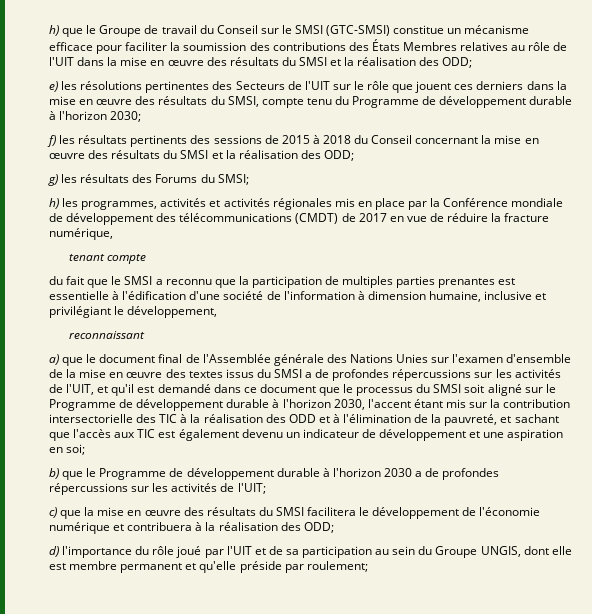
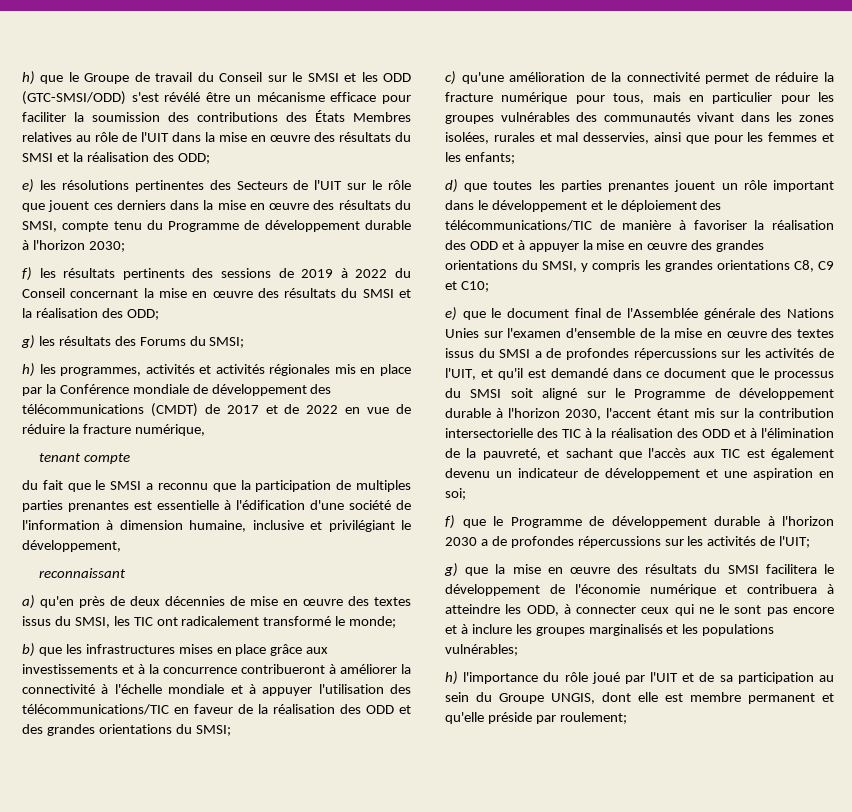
- h) que le Groupe de travail du Conseil sur le SMSI (GTC-SMSI) constitue un mécanisme efficace pour faciliter la soumission des contributions des États Membres relatives au rôle de l'UIT dans la mise en œuvre des résultats du SMSI et la réalisation des ODD;
+ h) que le Groupe de travail du Conseil sur le SMSI et les ODD (GTC-SMSI/ODD) s'est révélé être un mécanisme efficace pour faciliter la soumission des contributions des États Membres relatives au rôle de l'UIT dans la mise en œuvre des résultats du SMSI et la réalisation des ODD;
- f) les résultats pertinents des sessions de 2015 à 2018 du Conseil concernant la mise en œuvre des résultats du SMSI et la réalisation des ODD;
+ f) les résultats pertinents des sessions de 2019 à 2022 du Conseil concernant la mise en œuvre des résultats du SMSI et la réalisation des ODD;
- h) les programmes, activités et activités régionales mis en place par la Conférence mondiale de développement des télécommunications (CMDT) de 2017 en vue de réduire la fracture numérique,
+ h) les programmes, activités et activités régionales mis en place par la Conférence mondiale de développement des télécommunications (CMDT) de 2017 et de 2022 en vue de réduire la fracture numérique,
- a) que le document final de l'Assemblée générale des Nations Unies sur l'examen d'ensemble de la mise en œuvre des textes issus du SMSI a de profondes répercussions sur les activités de l'UIT, et qu'il est demandé dans ce document que le processus du SMSI soit aligné sur le Programme de développement durable à l'horizon 2030, l'accent étant mis sur la contribution intersectorielle des TIC à la réalisation des ODD et à l'élimination de la pauvreté, et sachant que l'accès aux TIC est également devenu un indicateur de développement et une aspiration en soi;
+ a) qu'en près de deux décennies de mise en œuvre des textes issus du SMSI, les TIC ont radicalement transformé le monde;
+ b) que les infrastructures mises en place grâce aux investissements et à la concurrence contribueront à améliorer la connectivité à l'échelle mondiale et à appuyer l'utilisation des télécommunications/TIC en faveur de la réalisation des ODD et des grandes orientations du SMSI;
+ c) qu'une amélioration de la connectivité permet de réduire la fracture numérique pour tous, mais en particulier pour les groupes vulnérables des communautés vivant dans les zones isolées, rurales et mal desservies, ainsi que pour les femmes et les enfants;
+ d) que toutes les parties prenantes jouent un rôle important dans le développement et le déploiement des télécommunications/TIC de manière à favoriser la réalisation des ODD et à appuyer la mise en œuvre des grandes orientations du SMSI, y compris les grandes orientations C8, C9 et C10;
+ e) que le document final de l'Assemblée générale des Nations Unies sur l'examen d'ensemble de la mise en œuvre des textes issus du SMSI a de profondes répercussions sur les activités de l'UIT, et qu'il est demandé dans ce document que le processus du SMSI soit aligné sur le Programme de développement durable à l'horizon 2030, l'accent étant mis sur la contribution intersectorielle des TIC à la réalisation des ODD et à l'élimination de la pauvreté, et sachant que l'accès aux TIC est également devenu un indicateur de développement et une aspiration en soi;
- b) que le Programme de développement durable à l'horizon 2030 a de profondes répercussions sur les activités de l'UIT;
+ f) que le Programme de développement durable à l'horizon 2030 a de profondes répercussions sur les activités de l'UIT;
- c) que la mise en œuvre des résultats du SMSI facilitera le développement de l'économie numérique et contribuera à la réalisation des ODD;
- d) l'importance du rôle joué par l'UIT et de sa participation au sein du Groupe UNGIS, dont elle est membre permanent et qu'elle préside par roulement;
+ g) que la mise en œuvre des résultats du SMSI facilitera le développement de l'économie numérique et contribuera à atteindre les ODD, à connecter ceux qui ne le sont pas encore et à inclure les groupes marginalisés et les populations vulnérables;
+ h) l'importance du rôle joué par l'UIT et de sa participation au sein du Groupe UNGIS, dont elle est membre permanent et qu'elle préside par roulement;

